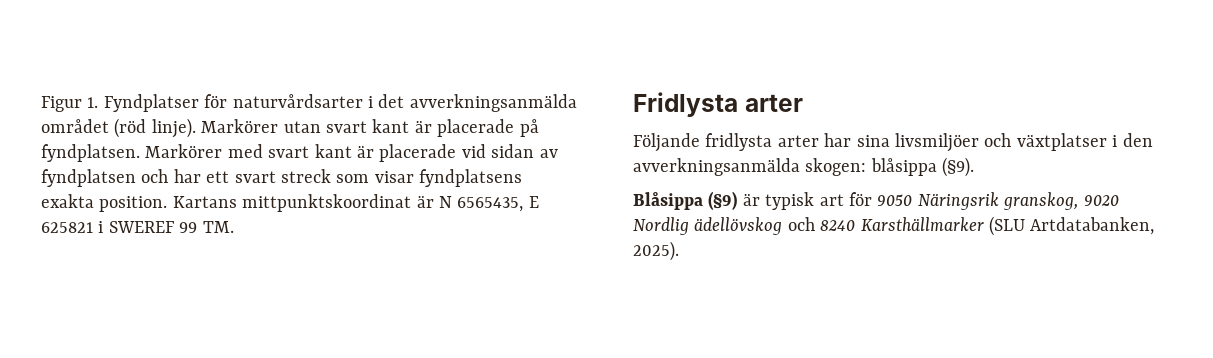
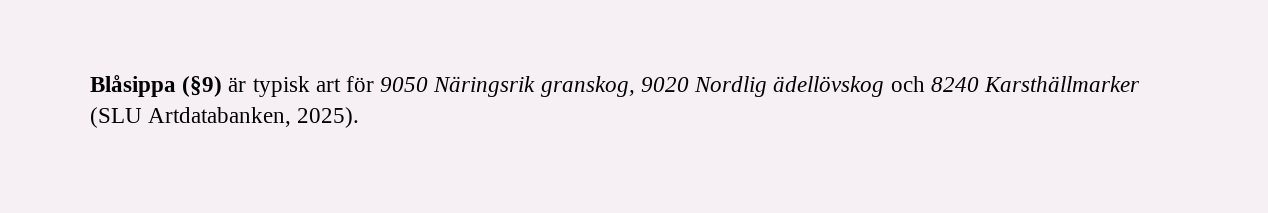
- Figur 1. Fyndplatser för naturvårdsarter i det avverkningsanmälda området (röd linje). Markörer utan svart kant är placerade på fyndplatsen. Markörer med svart kant är placerade vid sidan av fyndplatsen och har ett svart streck som visar fyndplatsens exakta position. Kartans mittpunktskoordinat är N 6565435, E 625821 i SWEREF 99 TM.
- Fridlysta arter
- Följande fridlysta arter har sina livsmiljöer och växtplatser i den avverkningsanmälda skogen: blåsippa (§9).

